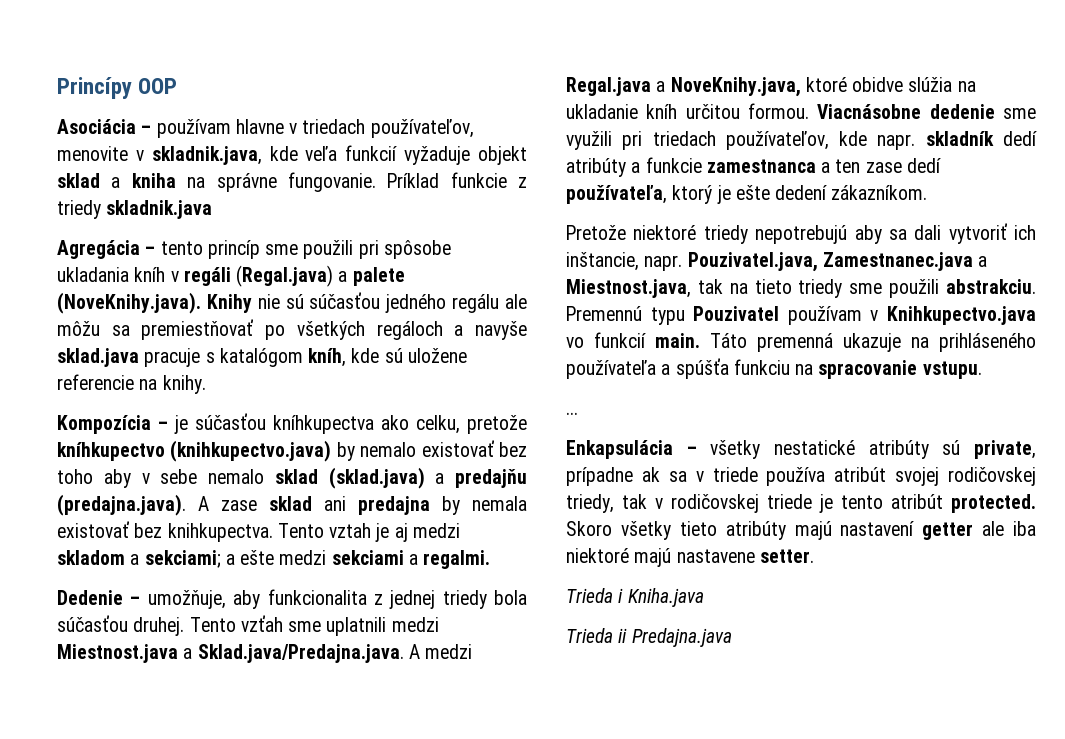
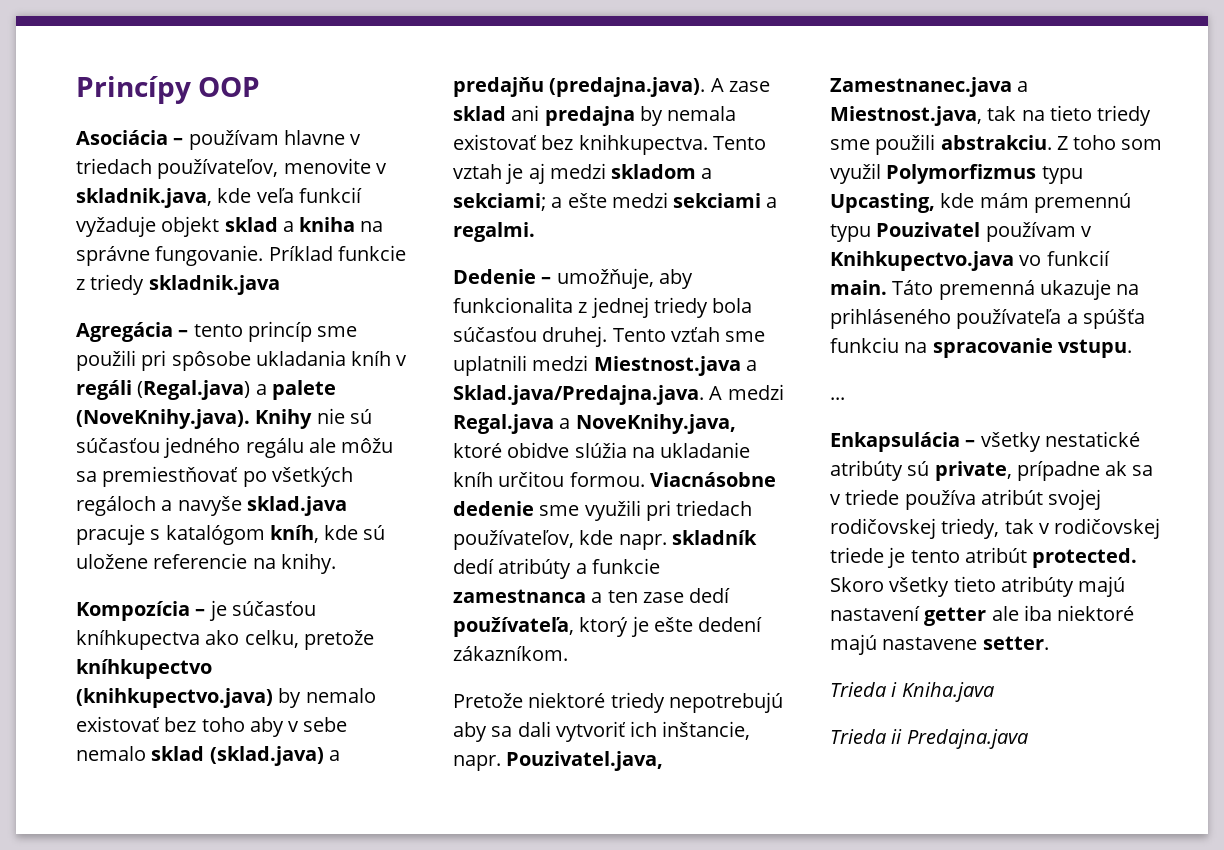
- Premennú typu Pouzivatel používam v Knihkupectvo.java vo funkcií main.
+ Z toho som využil Polymorfizmus typu Upcasting, kde mám premennú typu Pouzivatel používam v Knihkupectvo.java vo funkcií main.

